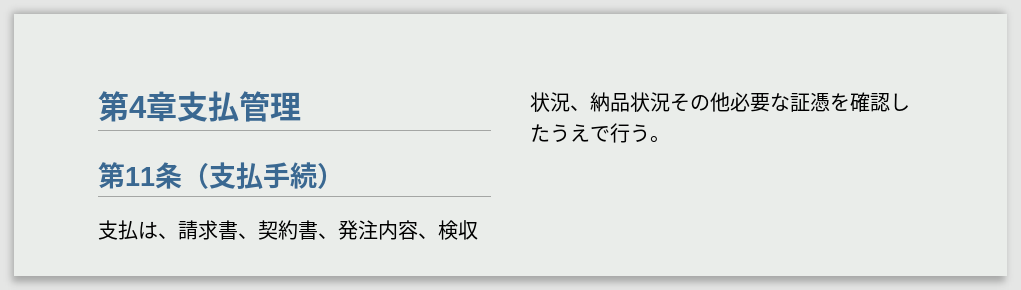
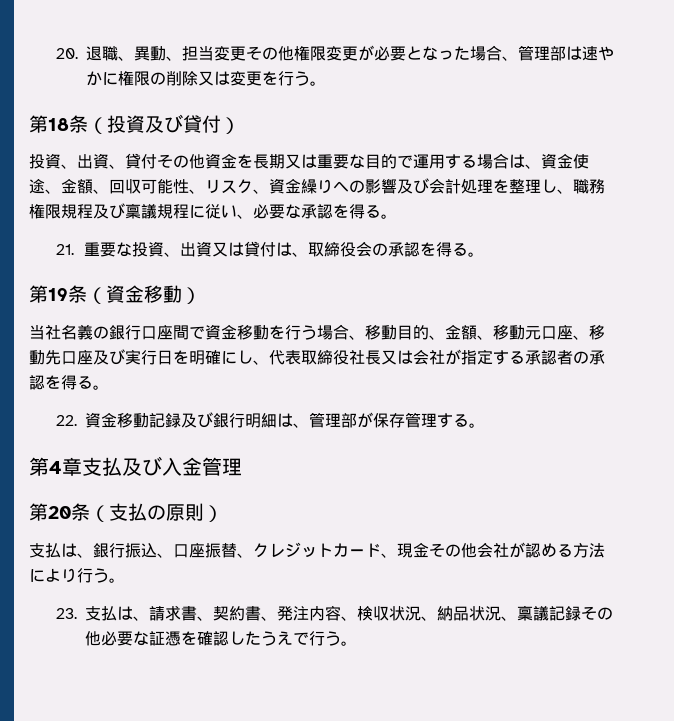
+ 20.退職、異動、担当変更その他権限変更が必要となった場合、管理部は速やかに権限の削除又は変更を行う。
+ 第18条（投資及び貸付）
+ 投資、出資、貸付その他資金を長期又は重要な目的で運用する場合は、資金使途、金額、回収可能性、リスク、資金繰りへの影響及び会計処理を整理し、職務権限規程及び稟議規程に従い、必要な承認を得る。
+ 21.重要な投資、出資又は貸付は、取締役会の承認を得る。
+ 第19条（資金移動）
+ 当社名義の銀行口座間で資金移動を行う場合、移動目的、金額、移動元口座、移動先口座及び実行日を明確にし、代表取締役社長又は会社が指定する承認者の承認を得る。
+ 22.資金移動記録及び銀行明細は、管理部が保存管理する。
- 第4章支払管理
+ 第4章支払及び入金管理
- 第11条（支払手続）
+ 第20条（支払の原則）
- 支払は、請求書、契約書、発注内容、検収状況、納品状況その他必要な証憑を確認したうえで行う。
+ 支払は、銀行振込、口座振替、クレジットカード、現金その他会社が認める方法により行う。
+ 23.支払は、請求書、契約書、発注内容、検収状況、納品状況、稟議記録その他必要な証憑を確認したうえで行う。

